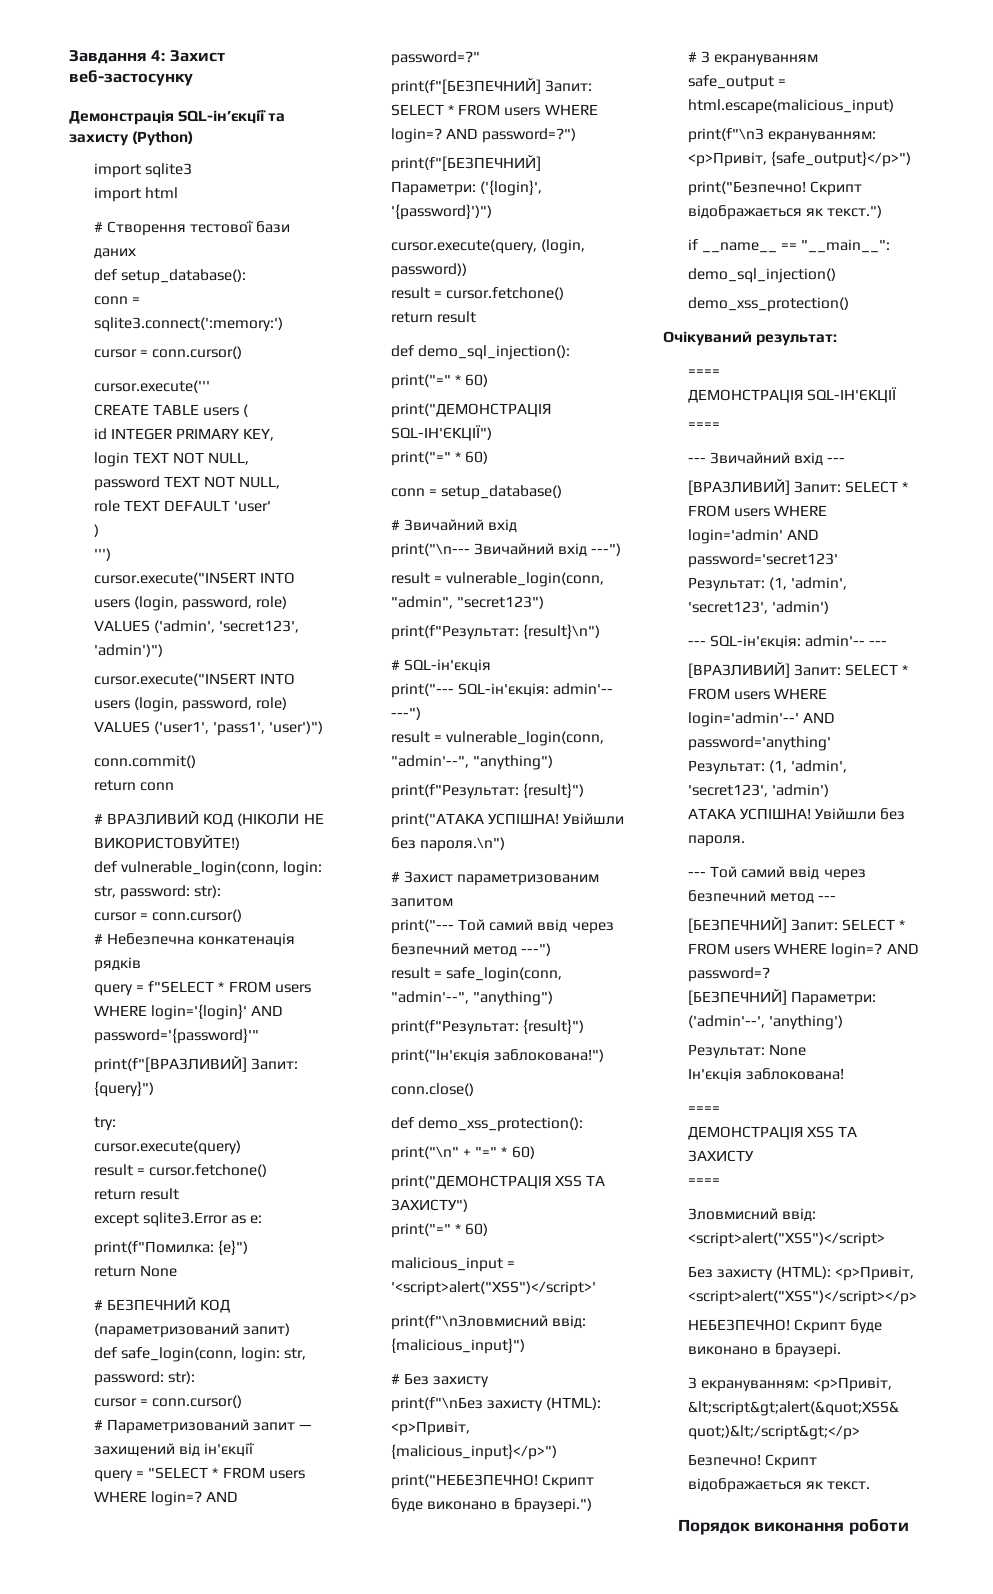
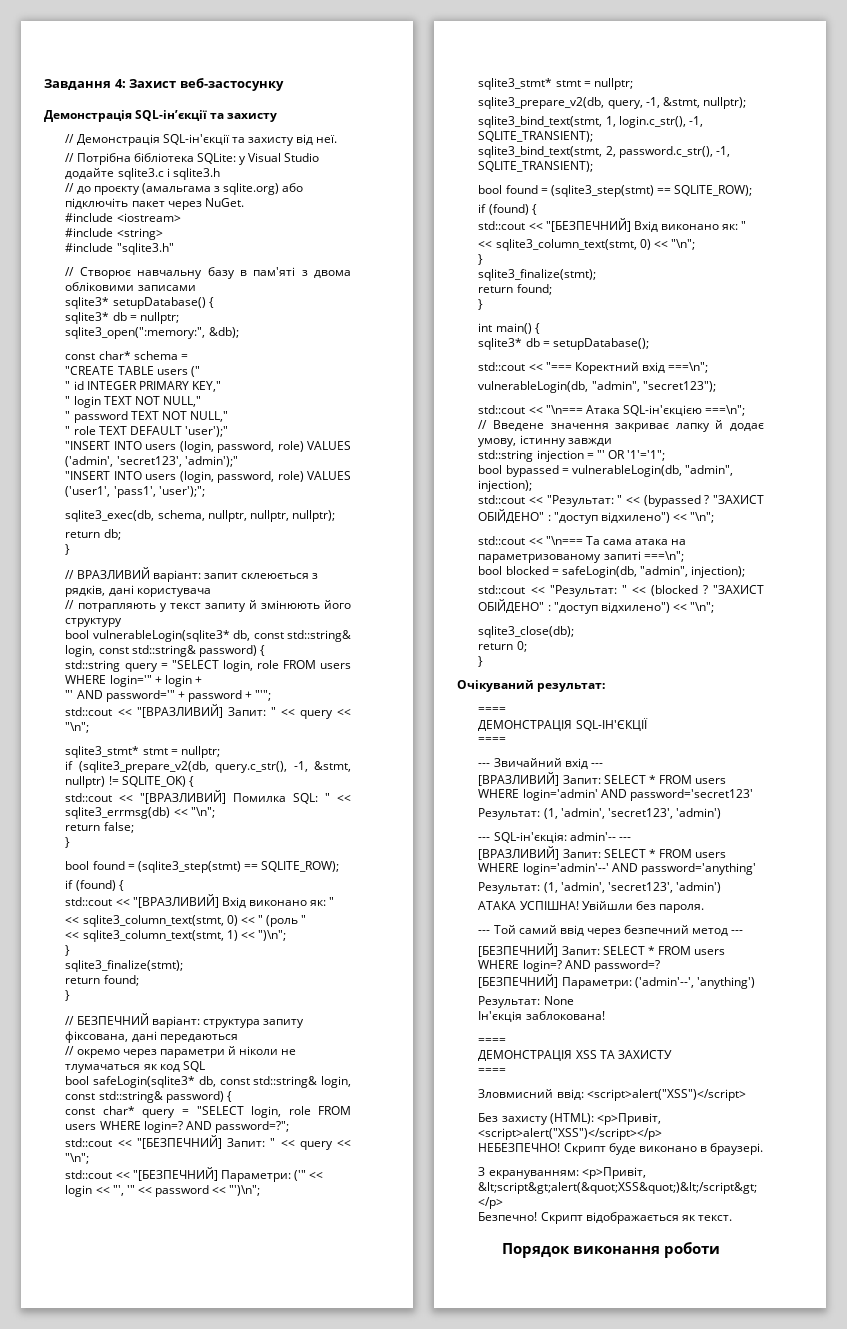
  Завдання 4: Захист веб-застосунку
- Демонстрація SQL-ін’єкції та захисту (Python)
- import sqlite3
- import html
- # Створення тестової бази даних
- def setup_database():
- conn = sqlite3.connect(':memory:')
- cursor = conn.cursor()
- cursor.execute('''
- CREATE TABLE users (
- id INTEGER PRIMARY KEY,
- login TEXT NOT NULL,
- password TEXT NOT NULL,
- role TEXT DEFAULT 'user'
- )
- ''')
- cursor.execute("INSERT INTO users (login, password, role) VALUES ('admin', 'secret123', 'admin')")
- cursor.execute("INSERT INTO users (login, password, role) VALUES ('user1', 'pass1', 'user')")
- conn.commit()
- return conn
- # ВРАЗЛИВИЙ КОД (НІКОЛИ НЕ ВИКОРИСТОВУЙТЕ!)
- def vulnerable_login(conn, login: str, password: str):
- cursor = conn.cursor()
- # Небезпечна конкатенація рядків
- query = f"SELECT * FROM users WHERE login='{login}' AND password='{password}'"
- print(f"[ВРАЗЛИВИЙ] Запит: {query}")
- try:
- cursor.execute(query)
- result = cursor.fetchone()
- return result
- except sqlite3.Error as e:
- print(f"Помилка: {e}")
- return None
- # БЕЗПЕЧНИЙ КОД (параметризований запит)
- def safe_login(conn, login: str, password: str):
- cursor = conn.cursor()
- # Параметризований запит — захищений від ін'єкції
- query = "SELECT * FROM users WHERE login=? AND password=?"
- print(f"[БЕЗПЕЧНИЙ] Запит: SELECT * FROM users WHERE login=? AND password=?")
- print(f"[БЕЗПЕЧНИЙ] Параметри: ('{login}', '{password}')")
- cursor.execute(query, (login, password))
- result = cursor.fetchone()
- return result
- def demo_sql_injection():
- print("=" * 60)
- print("ДЕМОНСТРАЦІЯ SQL-ІН'ЄКЦІЇ")
- print("=" * 60)
- conn = setup_database()
- # Звичайний вхід
- print("\n--- Звичайний вхід ---")
- result = vulnerable_login(conn, "admin", "secret123")
- print(f"Результат: {result}\n")
- # SQL-ін'єкція
- print("--- SQL-ін'єкція: admin'-- ---")
- result = vulnerable_login(conn, "admin'--", "anything")
- print(f"Результат: {result}")
- print("АТАКА УСПІШНА! Увійшли без пароля.\n")
- # Захист параметризованим запитом
- print("--- Той самий ввід через безпечний метод ---")
- result = safe_login(conn, "admin'--", "anything")
- print(f"Результат: {result}")
- print("Ін'єкція заблокована!")
- conn.close()
- def demo_xss_protection():
- print("\n" + "=" * 60)
- print("ДЕМОНСТРАЦІЯ XSS ТА ЗАХИСТУ")
- print("=" * 60)
- malicious_input = '<script>alert("XSS")</script>'
- print(f"\nЗловмисний ввід: {malicious_input}")
- # Без захисту
- print(f"\nБез захисту (HTML): <p>Привіт, {malicious_input}</p>")
- print("НЕБЕЗПЕЧНО! Скрипт буде виконано в браузері.")
- # З екрануванням
- safe_output = html.escape(malicious_input)
- print(f"\nЗ екрануванням: <p>Привіт, {safe_output}</p>")
- print("Безпечно! Скрипт відображається як текст.")
- if __name__ == "__main__":
- demo_sql_injection()
- demo_xss_protection()
+ Демонстрація SQL-ін’єкції та захисту
+ // Демонстрація SQL-ін'єкції та захисту від неї.
+ // Потрібна бібліотека SQLite: у Visual Studio додайте sqlite3.c і sqlite3.h
+ // до проєкту (амальгама з sqlite.org) або підключіть пакет через NuGet.
+ #include <iostream>
+ #include <string>
+ #include "sqlite3.h"
+ // Створює навчальну базу в пам'яті з двома обліковими записами
+ sqlite3* setupDatabase() {
+ sqlite3* db = nullptr;
+ sqlite3_open(":memory:", &db);
+ const char* schema =
+ "CREATE TABLE users ("
+ " id INTEGER PRIMARY KEY,"
+ " login TEXT NOT NULL,"
+ " password TEXT NOT NULL,"
+ " role TEXT DEFAULT 'user');"
+ "INSERT INTO users (login, password, role) VALUES ('admin', 'secret123', 'admin');"
+ "INSERT INTO users (login, password, role) VALUES ('user1', 'pass1', 'user');";
+ sqlite3_exec(db, schema, nullptr, nullptr, nullptr);
+ return db;
+ }
+ // ВРАЗЛИВИЙ варіант: запит склеюється з рядків, дані користувача
+ // потрапляють у текст запиту й змінюють його структуру
+ bool vulnerableLogin(sqlite3* db, const std::string& login, const std::string& password) {
+ std::string query = "SELECT login, role FROM users WHERE login='" + login +
+ "' AND password='" + password + "'";
+ std::cout << "[ВРАЗЛИВИЙ] Запит: " << query << "\n";
+ sqlite3_stmt* stmt = nullptr;
+ if (sqlite3_prepare_v2(db, query.c_str(), -1, &stmt, nullptr) != SQLITE_OK) {
+ std::cout << "[ВРАЗЛИВИЙ] Помилка SQL: " << sqlite3_errmsg(db) << "\n";
+ return false;
+ }
+ bool found = (sqlite3_step(stmt) == SQLITE_ROW);
+ if (found) {
+ std::cout << "[ВРАЗЛИВИЙ] Вхід виконано як: "
+ << sqlite3_column_text(stmt, 0) << " (роль "
+ << sqlite3_column_text(stmt, 1) << ")\n";
+ }
+ sqlite3_finalize(stmt);
+ return found;
+ }
+ // БЕЗПЕЧНИЙ варіант: структура запиту фіксована, дані передаються
+ // окремо через параметри й ніколи не тлумачаться як код SQL
+ bool safeLogin(sqlite3* db, const std::string& login, const std::string& password) {
+ const char* query = "SELECT login, role FROM users WHERE login=? AND password=?";
+ std::cout << "[БЕЗПЕЧНИЙ] Запит: " << query << "\n";
+ std::cout << "[БЕЗПЕЧНИЙ] Параметри: ('" << login << "', '" << password << "')\n";
+ sqlite3_stmt* stmt = nullptr;
+ sqlite3_prepare_v2(db, query, -1, &stmt, nullptr);
+ sqlite3_bind_text(stmt, 1, login.c_str(), -1, SQLITE_TRANSIENT);
+ sqlite3_bind_text(stmt, 2, password.c_str(), -1, SQLITE_TRANSIENT);
+ bool found = (sqlite3_step(stmt) == SQLITE_ROW);
+ if (found) {
+ std::cout << "[БЕЗПЕЧНИЙ] Вхід виконано як: "
+ << sqlite3_column_text(stmt, 0) << "\n";
+ }
+ sqlite3_finalize(stmt);
+ return found;
+ }
+ int main() {
+ sqlite3* db = setupDatabase();
+ std::cout << "=== Коректний вхід ===\n";
+ vulnerableLogin(db, "admin", "secret123");
+ std::cout << "\n=== Атака SQL-ін'єкцією ===\n";
+ // Введене значення закриває лапку й додає умову, істинну завжди
+ std::string injection = "' OR '1'='1";
+ bool bypassed = vulnerableLogin(db, "admin", injection);
+ std::cout << "Результат: " << (bypassed ? "ЗАХИСТ ОБІЙДЕНО" : "доступ відхилено") << "\n";
+ std::cout << "\n=== Та сама атака на параметризованому запиті ===\n";
+ bool blocked = safeLogin(db, "admin", injection);
+ std::cout << "Результат: " << (blocked ? "ЗАХИСТ ОБІЙДЕНО" : "доступ відхилено") << "\n";
+ sqlite3_close(db);
+ return 0;
+ }

